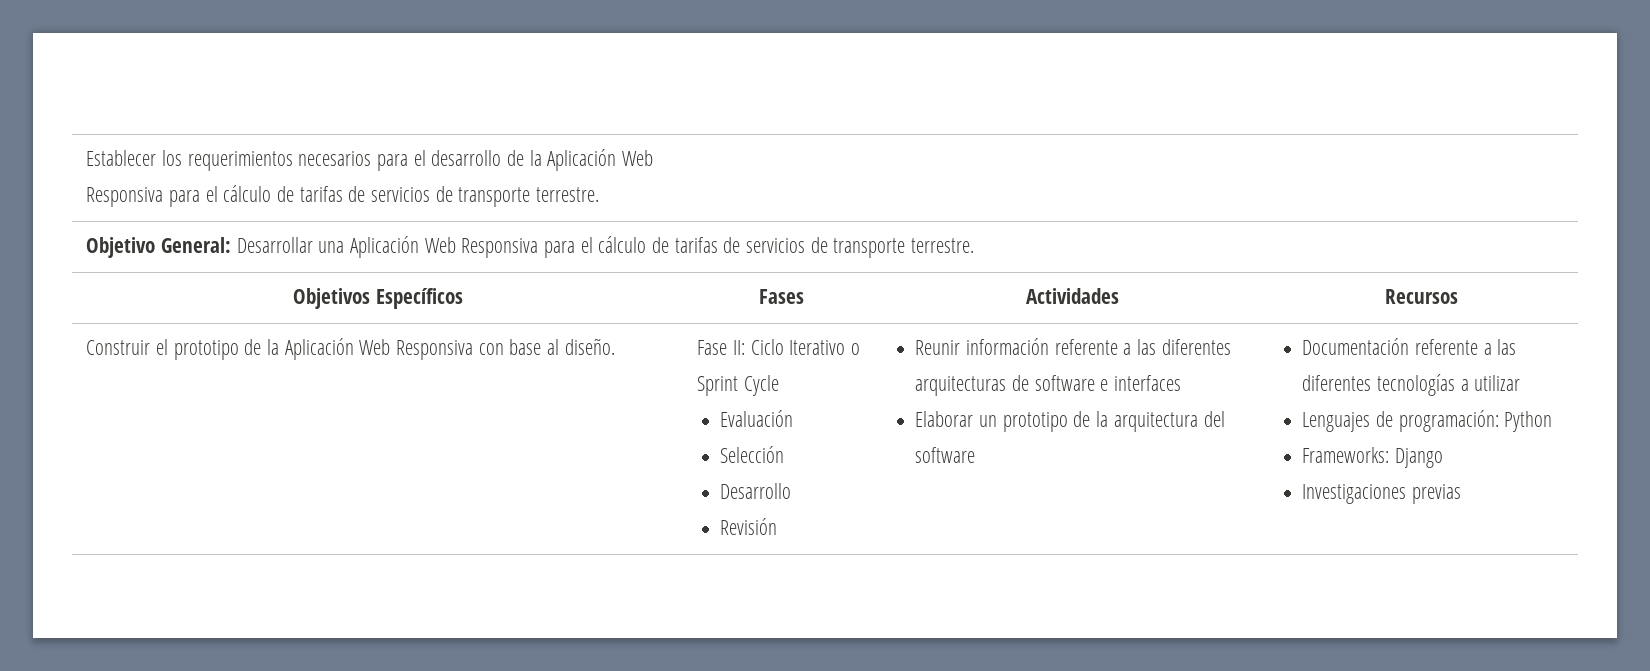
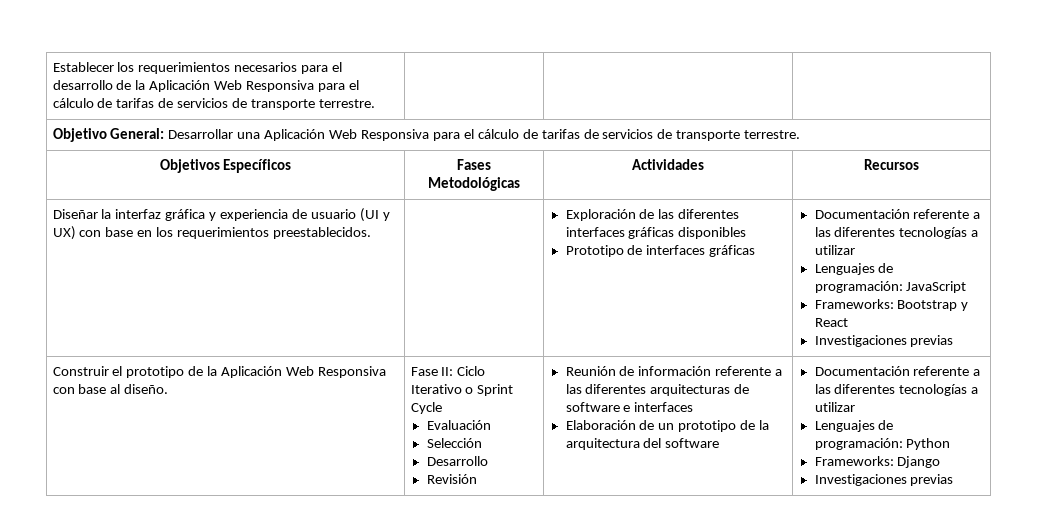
- Objetivos Específicos | Fases | Actividades | Recursos
+ Objetivos Específicos | Fases Metodológicas | Actividades | Recursos
+ Diseñar la interfaz gráfica y experiencia de usuario (UI y UX) con base en los requerimientos preestablecidos. | | Exploración de las diferentes interfaces gráficas disponibles
+ Prototipo de interfaces gráficas | Documentación referente a las diferentes tecnologías a utilizar
+ Lenguajes de programación: JavaScript
+ Frameworks: Bootstrap y React
+ Investigaciones previas
- Reunir información referente a las diferentes arquitecturas de software e interfaces
+ Reunión de información referente a las diferentes arquitecturas de software e interfaces
- Elaborar un prototipo de la arquitectura del software
+ Elaboración de un prototipo de la arquitectura del software

